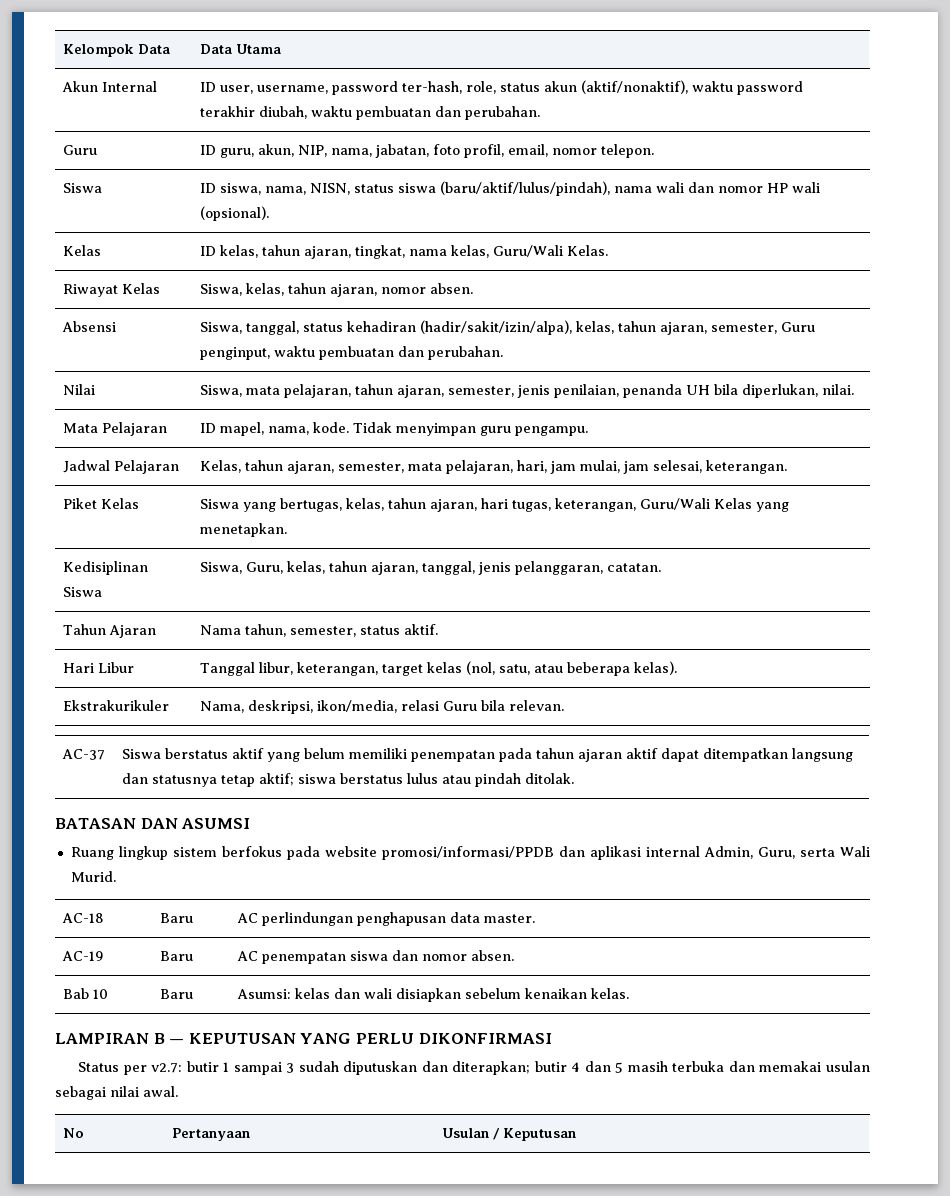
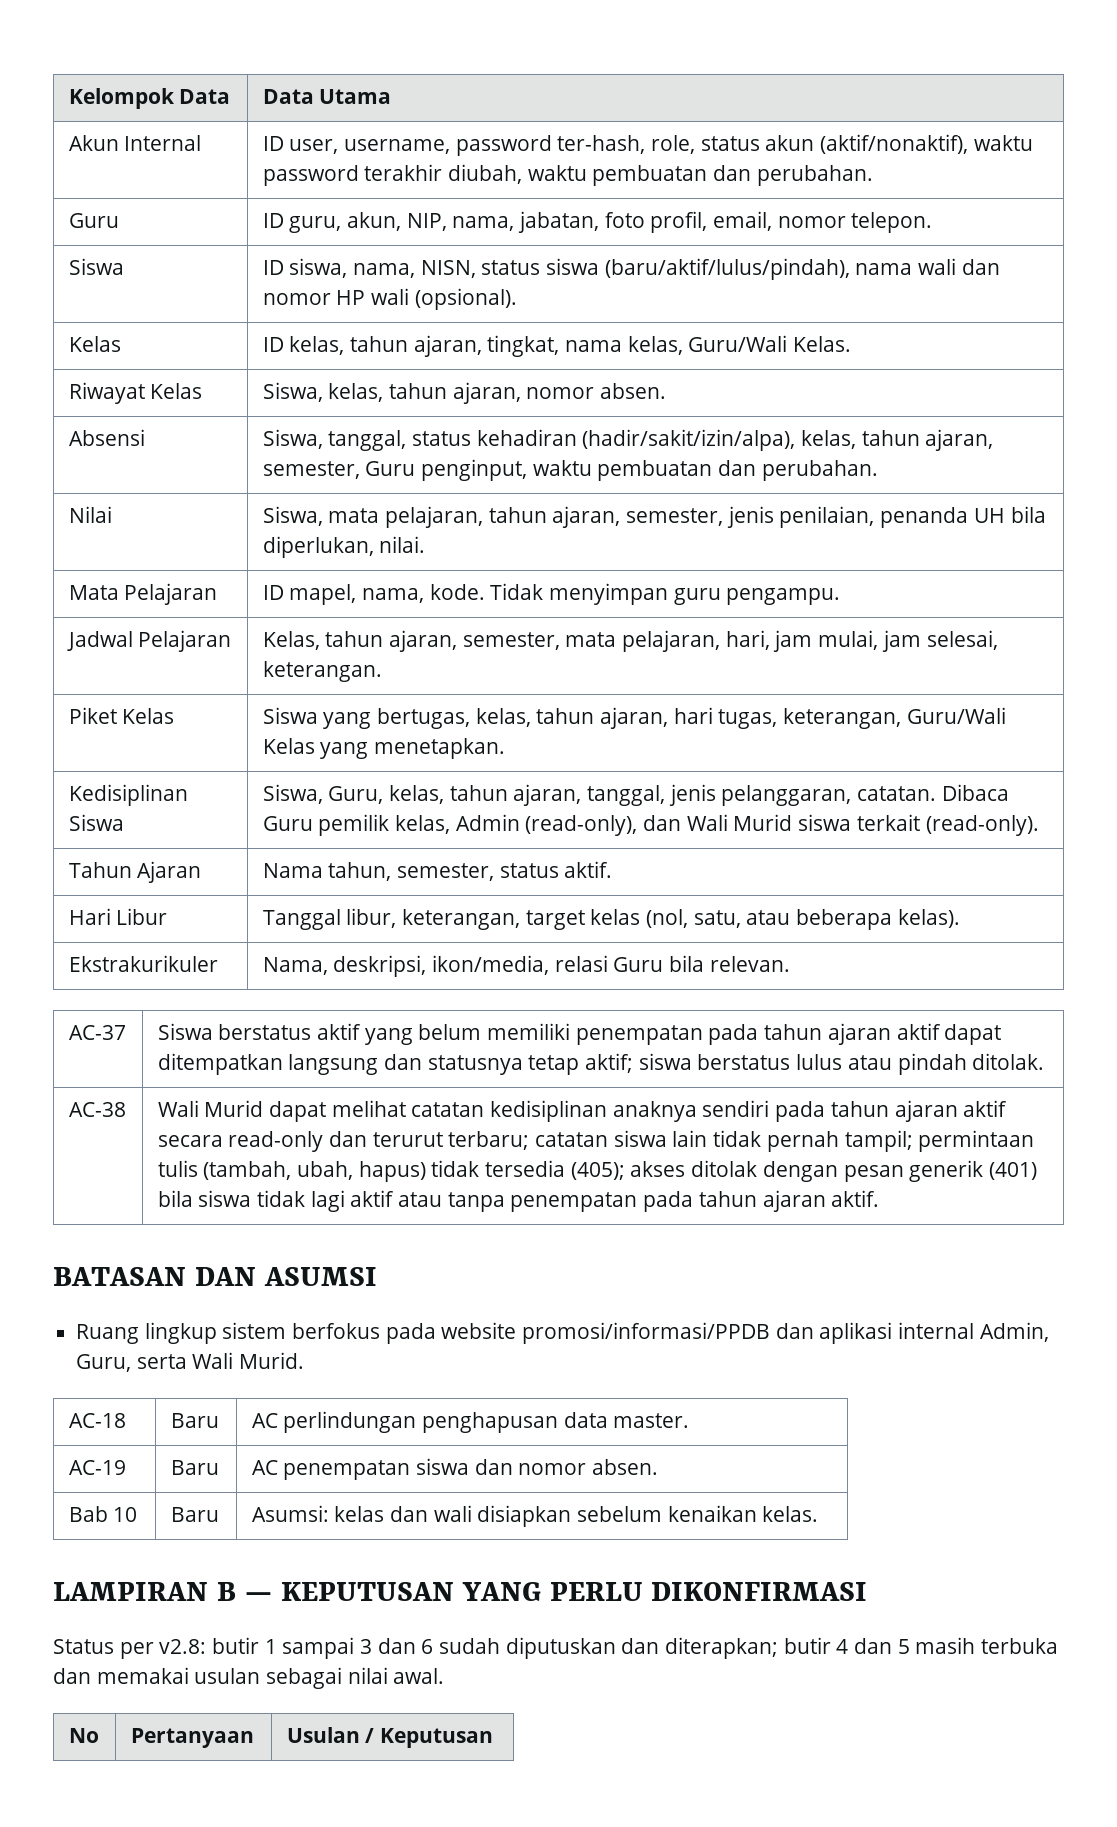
- Kedisiplinan Siswa | Siswa, Guru, kelas, tahun ajaran, tanggal, jenis pelanggaran, catatan.
+ Kedisiplinan Siswa | Siswa, Guru, kelas, tahun ajaran, tanggal, jenis pelanggaran, catatan. Dibaca Guru pemilik kelas, Admin (read-only), dan Wali Murid siswa terkait (read-only).
+ AC-38 | Wali Murid dapat melihat catatan kedisiplinan anaknya sendiri pada tahun ajaran aktif secara read-only dan terurut terbaru; catatan siswa lain tidak pernah tampil; permintaan tulis (tambah, ubah, hapus) tidak tersedia (405); akses ditolak dengan pesan generik (401) bila siswa tidak lagi aktif atau tanpa penempatan pada tahun ajaran aktif.
- Status per v2.7: butir 1 sampai 3 sudah diputuskan dan diterapkan; butir 4 dan 5 masih terbuka dan memakai usulan sebagai nilai awal.
+ Status per v2.8: butir 1 sampai 3 dan 6 sudah diputuskan dan diterapkan; butir 4 dan 5 masih terbuka dan memakai usulan sebagai nilai awal.

